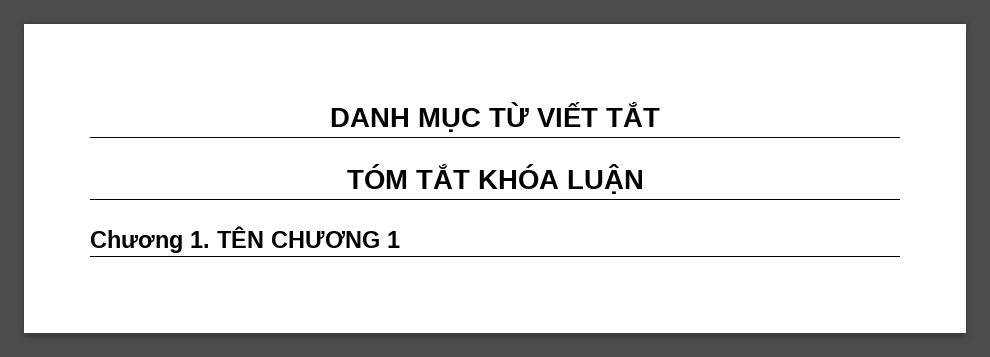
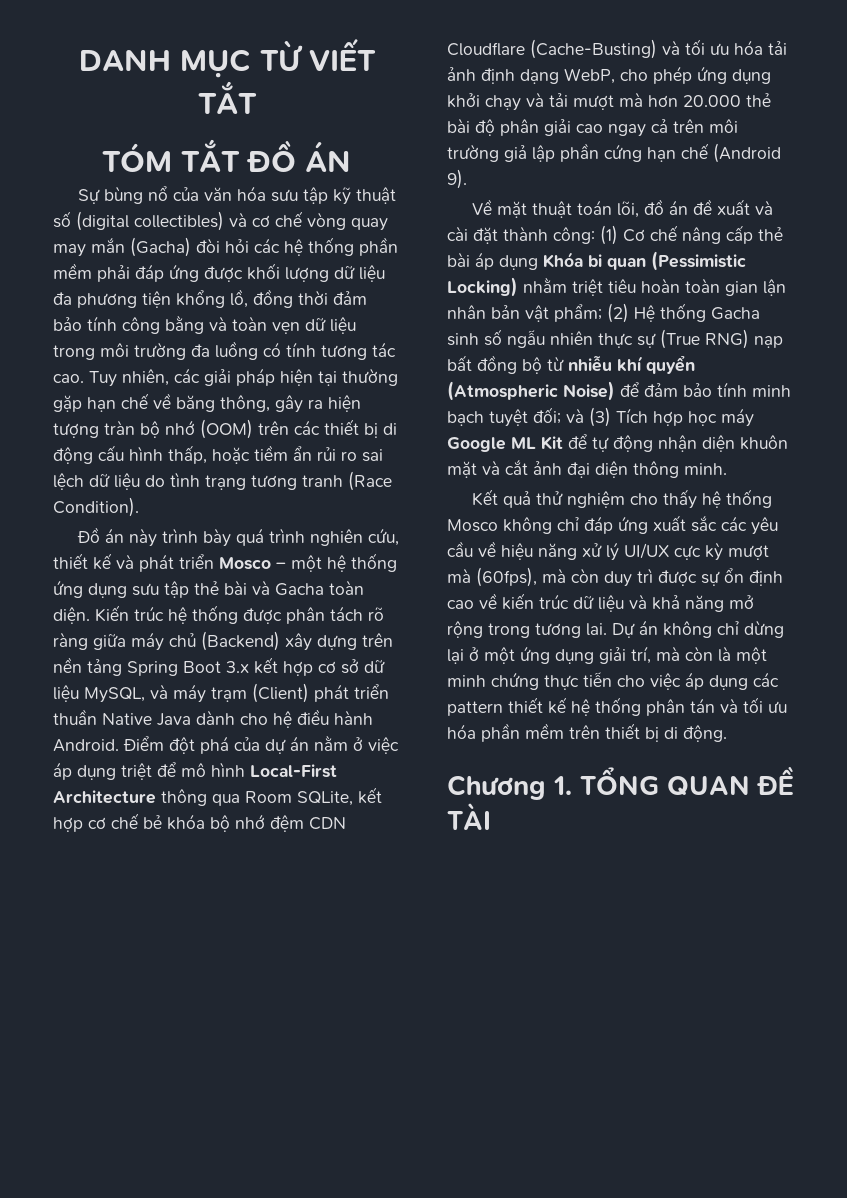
- TÓM TẮT KHÓA LUẬN
- Chương 1. TÊN CHƯƠNG 1
+ TÓM TẮT ĐỒ ÁN
+ Sự bùng nổ của văn hóa sưu tập kỹ thuật số (digital collectibles) và cơ chế vòng quay may mắn (Gacha) đòi hỏi các hệ thống phần mềm phải đáp ứng được khối lượng dữ liệu đa phương tiện khổng lồ, đồng thời đảm bảo tính công bằng và toàn vẹn dữ liệu trong môi trường đa luồng có tính tương tác cao. Tuy nhiên, các giải pháp hiện tại thường gặp hạn chế về băng thông, gây ra hiện tượng tràn bộ nhớ (OOM) trên các thiết bị di động cấu hình thấp, hoặc tiềm ẩn rủi ro sai lệch dữ liệu do tình trạng tương tranh (Race Condition).
+ Đồ án này trình bày quá trình nghiên cứu, thiết kế và phát triển Mosco – một hệ thống ứng dụng sưu tập thẻ bài và Gacha toàn diện. Kiến trúc hệ thống được phân tách rõ ràng giữa máy chủ (Backend) xây dựng trên nền tảng Spring Boot 3.x kết hợp cơ sở dữ liệu MySQL, và máy trạm (Client) phát triển thuần Native Java dành cho hệ điều hành Android. Điểm đột phá của dự án nằm ở việc áp dụng triệt để mô hình Local-First Architecture thông qua Room SQLite, kết hợp cơ chế bẻ khóa bộ nhớ đệm CDN Cloudflare (Cache-Busting) và tối ưu hóa tải ảnh định dạng WebP, cho phép ứng dụng khởi chạy và tải mượt mà hơn 20.000 thẻ bài độ phân giải cao ngay cả trên môi trường giả lập phần cứng hạn chế (Android 9).
+ Về mặt thuật toán lõi, đồ án đề xuất và cài đặt thành công: (1) Cơ chế nâng cấp thẻ bài áp dụng Khóa bi quan (Pessimistic Locking) nhằm triệt tiêu hoàn toàn gian lận nhân bản vật phẩm; (2) Hệ thống Gacha sinh số ngẫu nhiên thực sự (True RNG) nạp bất đồng bộ từ nhiễu khí quyển (Atmospheric Noise) để đảm bảo tính minh bạch tuyệt đối; và (3) Tích hợp học máy Google ML Kit để tự động nhận diện khuôn mặt và cắt ảnh đại diện thông minh.
+ Kết quả thử nghiệm cho thấy hệ thống Mosco không chỉ đáp ứng xuất sắc các yêu cầu về hiệu năng xử lý UI/UX cực kỳ mượt mà (60fps), mà còn duy trì được sự ổn định cao về kiến trúc dữ liệu và khả năng mở rộng trong tương lai. Dự án không chỉ dừng lại ở một ứng dụng giải trí, mà còn là một minh chứng thực tiễn cho việc áp dụng các pattern thiết kế hệ thống phân tán và tối ưu hóa phần mềm trên thiết bị di động.
+ Chương 1. TỔNG QUAN ĐỀ TÀI

